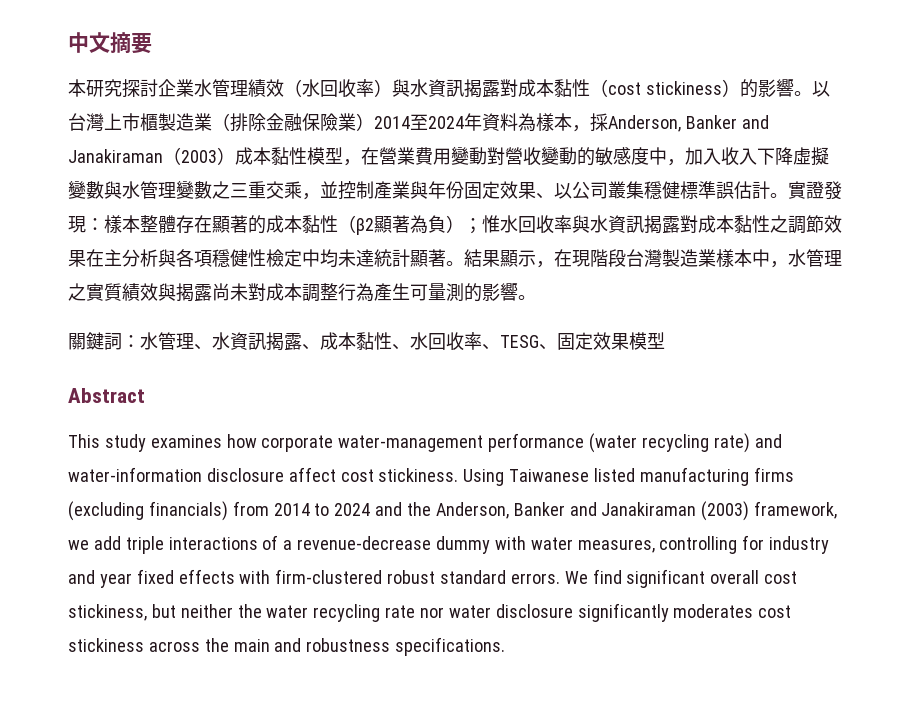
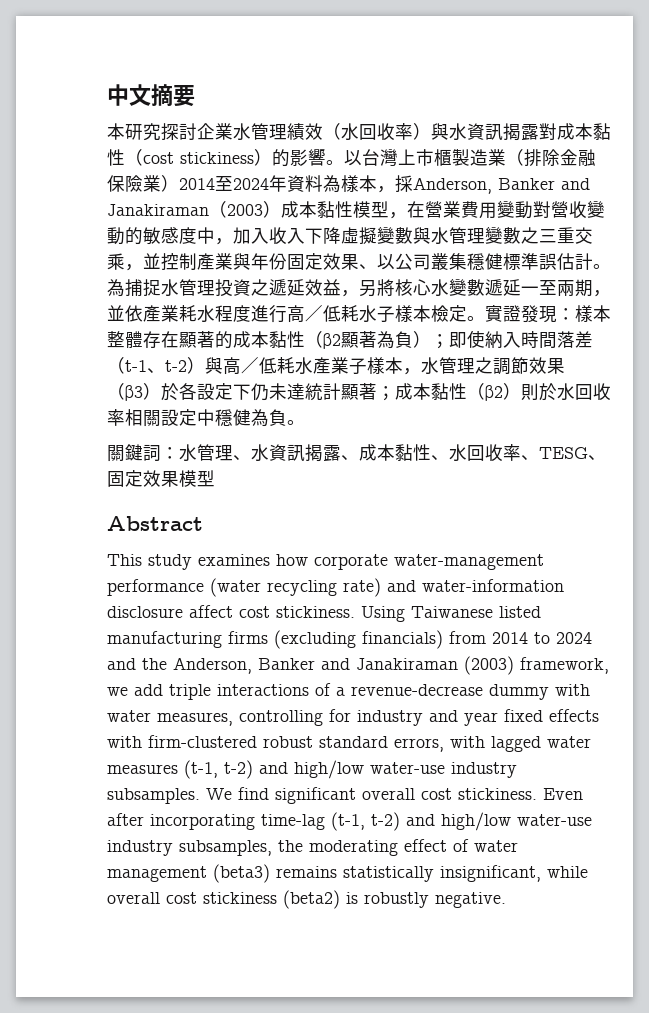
+ 為捕捉水管理投資之遞延效益，另將核心水變數遞延一至兩期，並依產業耗水程度進行高／低耗水子樣本檢定。
- 實證發現：樣本整體存在顯著的成本黏性（β2顯著為負）；惟水回收率與水資訊揭露對成本黏性之調節效果在主分析與各項穩健性檢定中均未達統計顯著。結果顯示，在現階段台灣製造業樣本中，水管理之實質績效與揭露尚未對成本調整行為產生可量測的影響。
+ 實證發現：樣本整體存在顯著的成本黏性（β2顯著為負）；即使納入時間落差（t-1、t-2）與高／低耗水產業子樣本，水管理之調節效果（β3）於各設定下仍未達統計顯著；成本黏性（β2）則於水回收率相關設定中穩健為負。
- Using Taiwanese listed manufacturing firms (excluding financials) from 2014 to 2024 and the Anderson, Banker and Janakiraman (2003) framework, we add triple interactions of a revenue-decrease dummy with water measures, controlling for industry and year fixed effects with firm-clustered robust standard errors.
+ Using Taiwanese listed manufacturing firms (excluding financials) from 2014 to 2024 and the Anderson, Banker and Janakiraman (2003) framework, we add triple interactions of a revenue-decrease dummy with water measures, controlling for industry and year fixed effects with firm-clustered robust standard errors, with lagged water measures (t-1, t-2) and high/low water-use industry subsamples.
- We find significant overall cost stickiness, but neither the water recycling rate nor water disclosure significantly moderates cost stickiness across the main and robustness specifications.
+ We find significant overall cost stickiness. Even after incorporating time-lag (t-1, t-2) and high/low water-use industry subsamples, the moderating effect of water management (beta3) remains statistically insignificant, while overall cost stickiness (beta2) is robustly negative.

